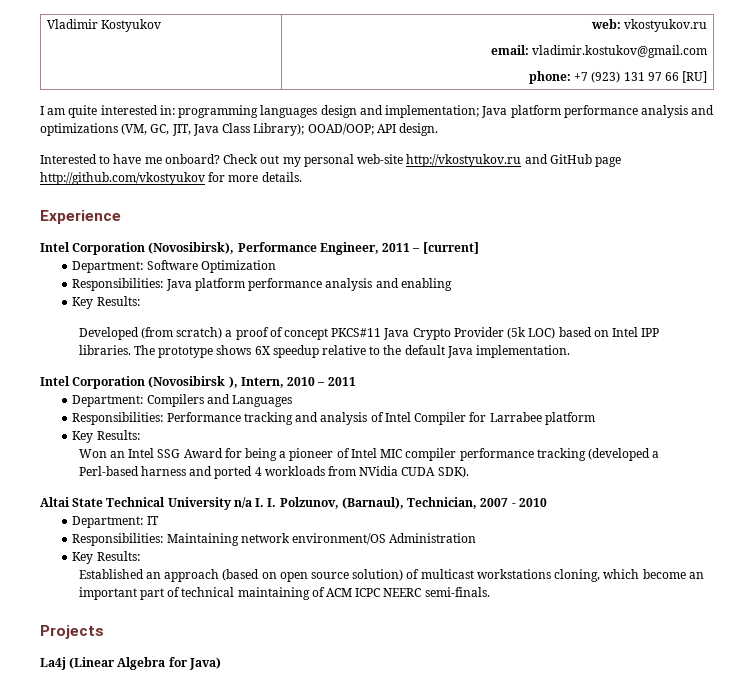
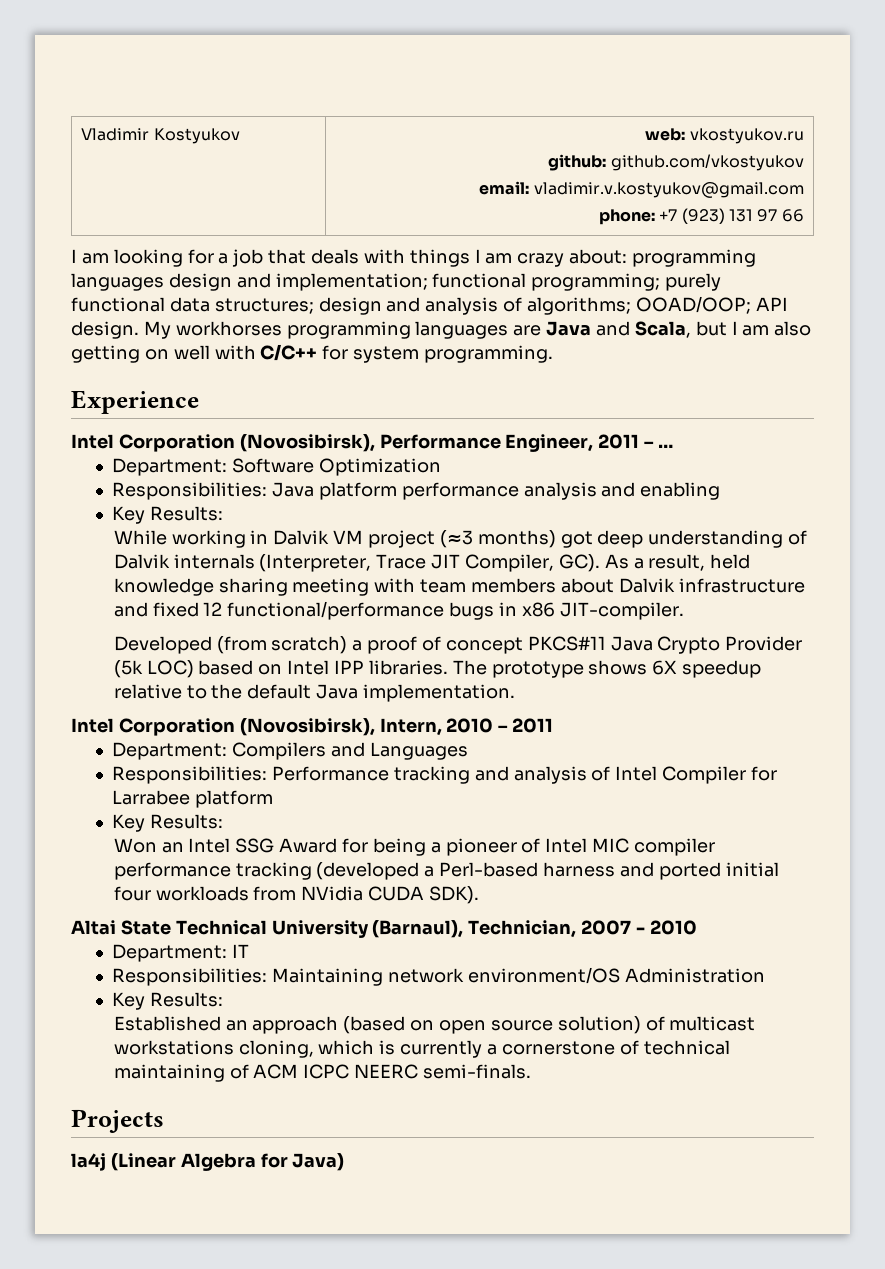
  Vladimir Kostyukov | web: vkostyukov.ru
- email: vladimir.kostukov@gmail.com
- phone: +7 (923) 131 97 66 [RU]
- I am quite interested in: programming languages design and implementation; Java platform performance analysis and optimizations (VM, GC, JIT, Java Class Library); OOAD/OOP; API design.
- Interested to have me onboard? Check out my personal web-site http://vkostyukov.ru and GitHub page http://github.com/vkostyukov for more details.
+ github: github.com/vkostyukov
+ email: vladimir.v.kostyukov@gmail.com
+ phone: +7 (923) 131 97 66
+ I am looking for a job that deals with things I am crazy about: programming languages design and implementation; functional programming; purely functional data structures; design and analysis of algorithms; OOAD/OOP; API design. My workhorses programming languages are Java and Scala, but I am also getting on well with C/C++ for system programming.
- Intel Corporation (Novosibirsk), Performance Engineer, 2011 – [current]
+ Intel Corporation (Novosibirsk), Performance Engineer, 2011 – …
+ While working in Dalvik VM project (≈3 months) got deep understanding of Dalvik internals (Interpreter, Trace JIT Compiler, GC). As a result, held knowledge sharing meeting with team members about Dalvik infrastructure and fixed 12 functional/performance bugs in x86 JIT-compiler.
- Intel Corporation (Novosibirsk ), Intern, 2010 – 2011
+ Intel Corporation (Novosibirsk), Intern, 2010 – 2011
- Won an Intel SSG Award for being a pioneer of Intel MIC compiler performance tracking (developed a Perl-based harness and ported 4 workloads from NVidia CUDA SDK).
+ Won an Intel SSG Award for being a pioneer of Intel MIC compiler performance tracking (developed a Perl-based harness and ported initial four workloads from NVidia CUDA SDK).
- Altai State Technical University n/a I. I. Polzunov, (Barnaul), Technician, 2007 - 2010
+ Altai State Technical University (Barnaul), Technician, 2007 - 2010
- Established an approach (based on open source solution) of multicast workstations cloning, which become an important part of technical maintaining of ACM ICPC NEERC semi-finals.
+ Established an approach (based on open source solution) of multicast workstations cloning, which is currently a cornerstone of technical maintaining of ACM ICPC NEERC semi-finals.
- La4j (Linear Algebra for Java)
+ la4j (Linear Algebra for Java)

